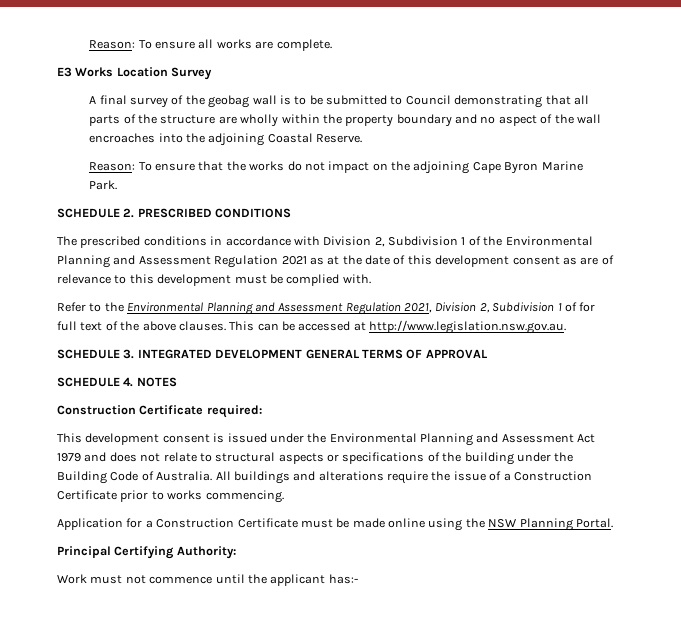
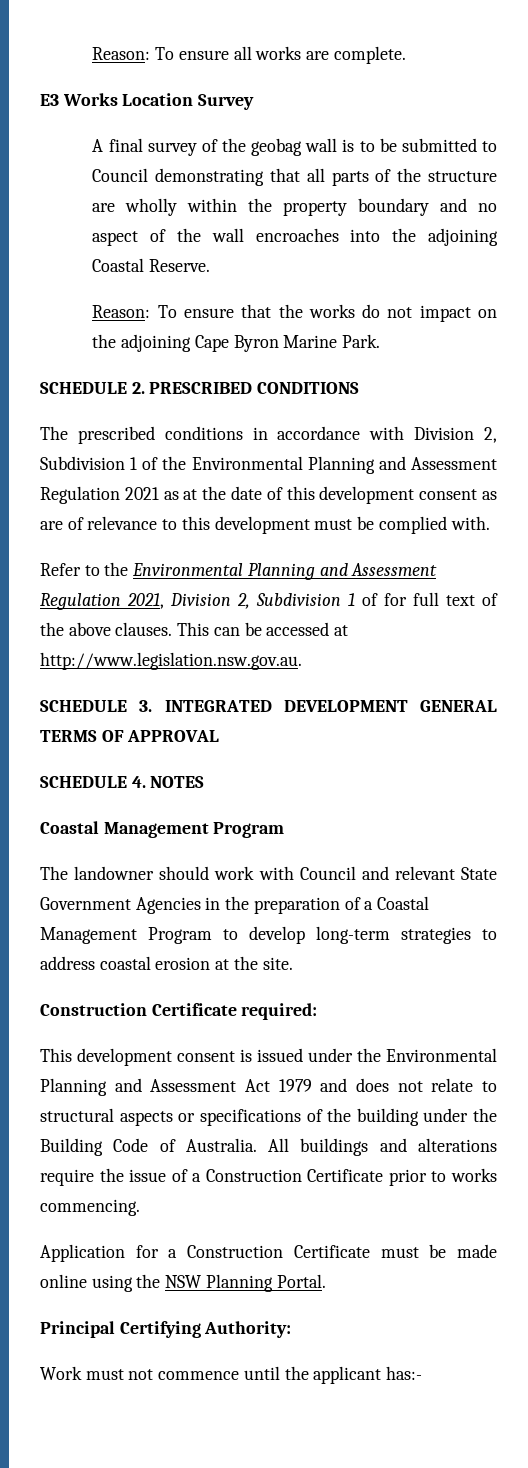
  SCHEDULE 4. NOTES
+ Coastal Management Program
+ The landowner should work with Council and relevant State Government Agencies in the preparation of a Coastal Management Program to develop long-term strategies to address coastal erosion at the site.

